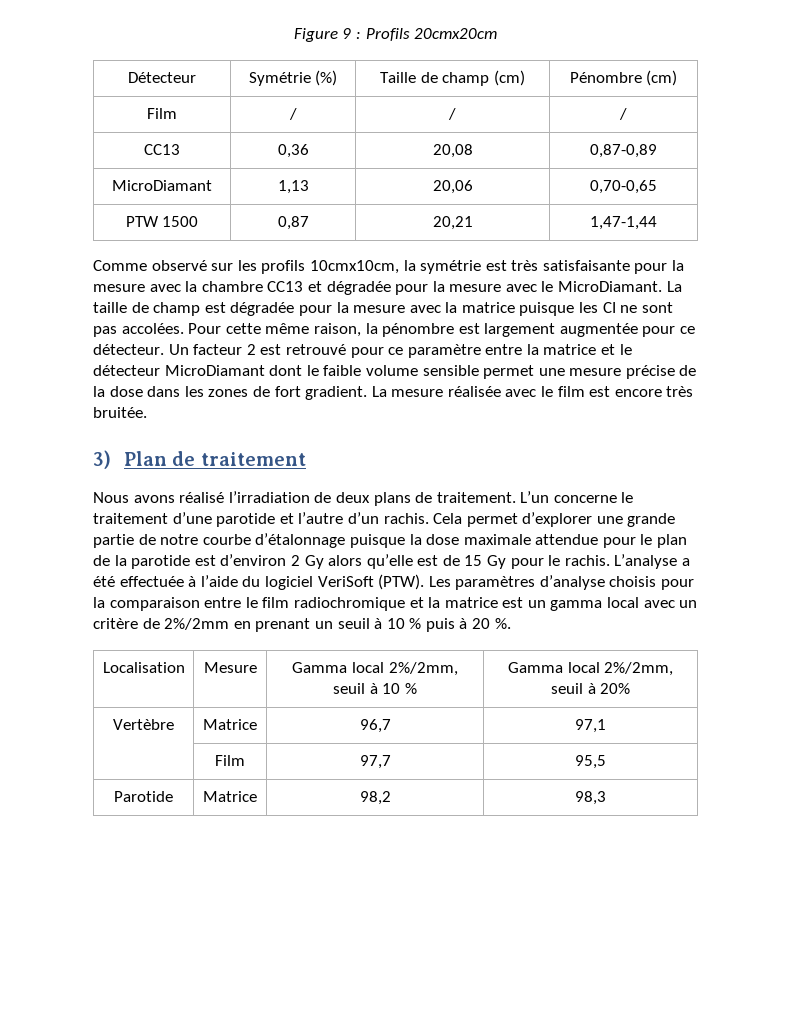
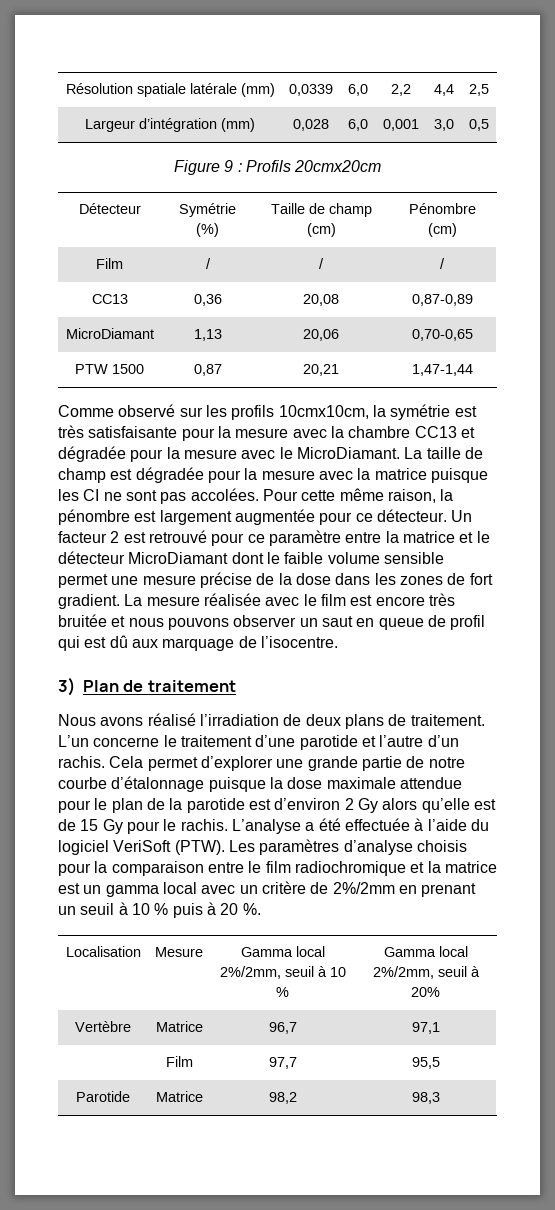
+ Résolution spatiale latérale (mm) | 0,0339 | 6,0 | 2,2 | 4,4 | 2,5
+ Largeur d’intégration (mm) | 0,028 | 6,0 | 0,001 | 3,0 | 0,5
- La mesure réalisée avec le film est encore très bruitée.
+ La mesure réalisée avec le film est encore très bruitée et nous pouvons observer un saut en queue de profil qui est dû aux marquage de l’isocentre.

